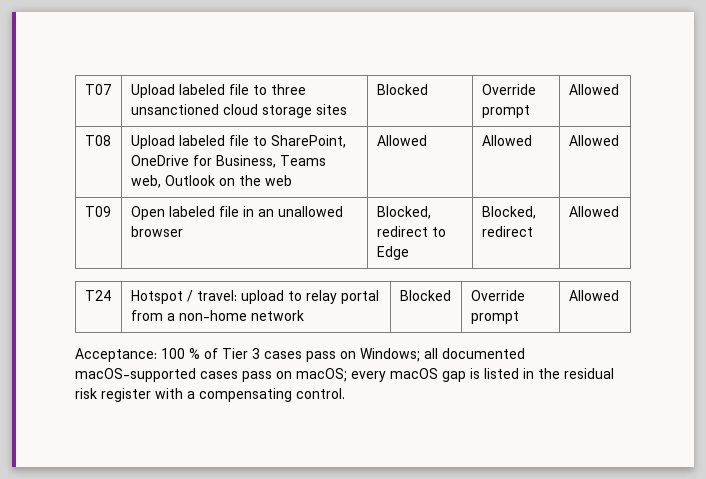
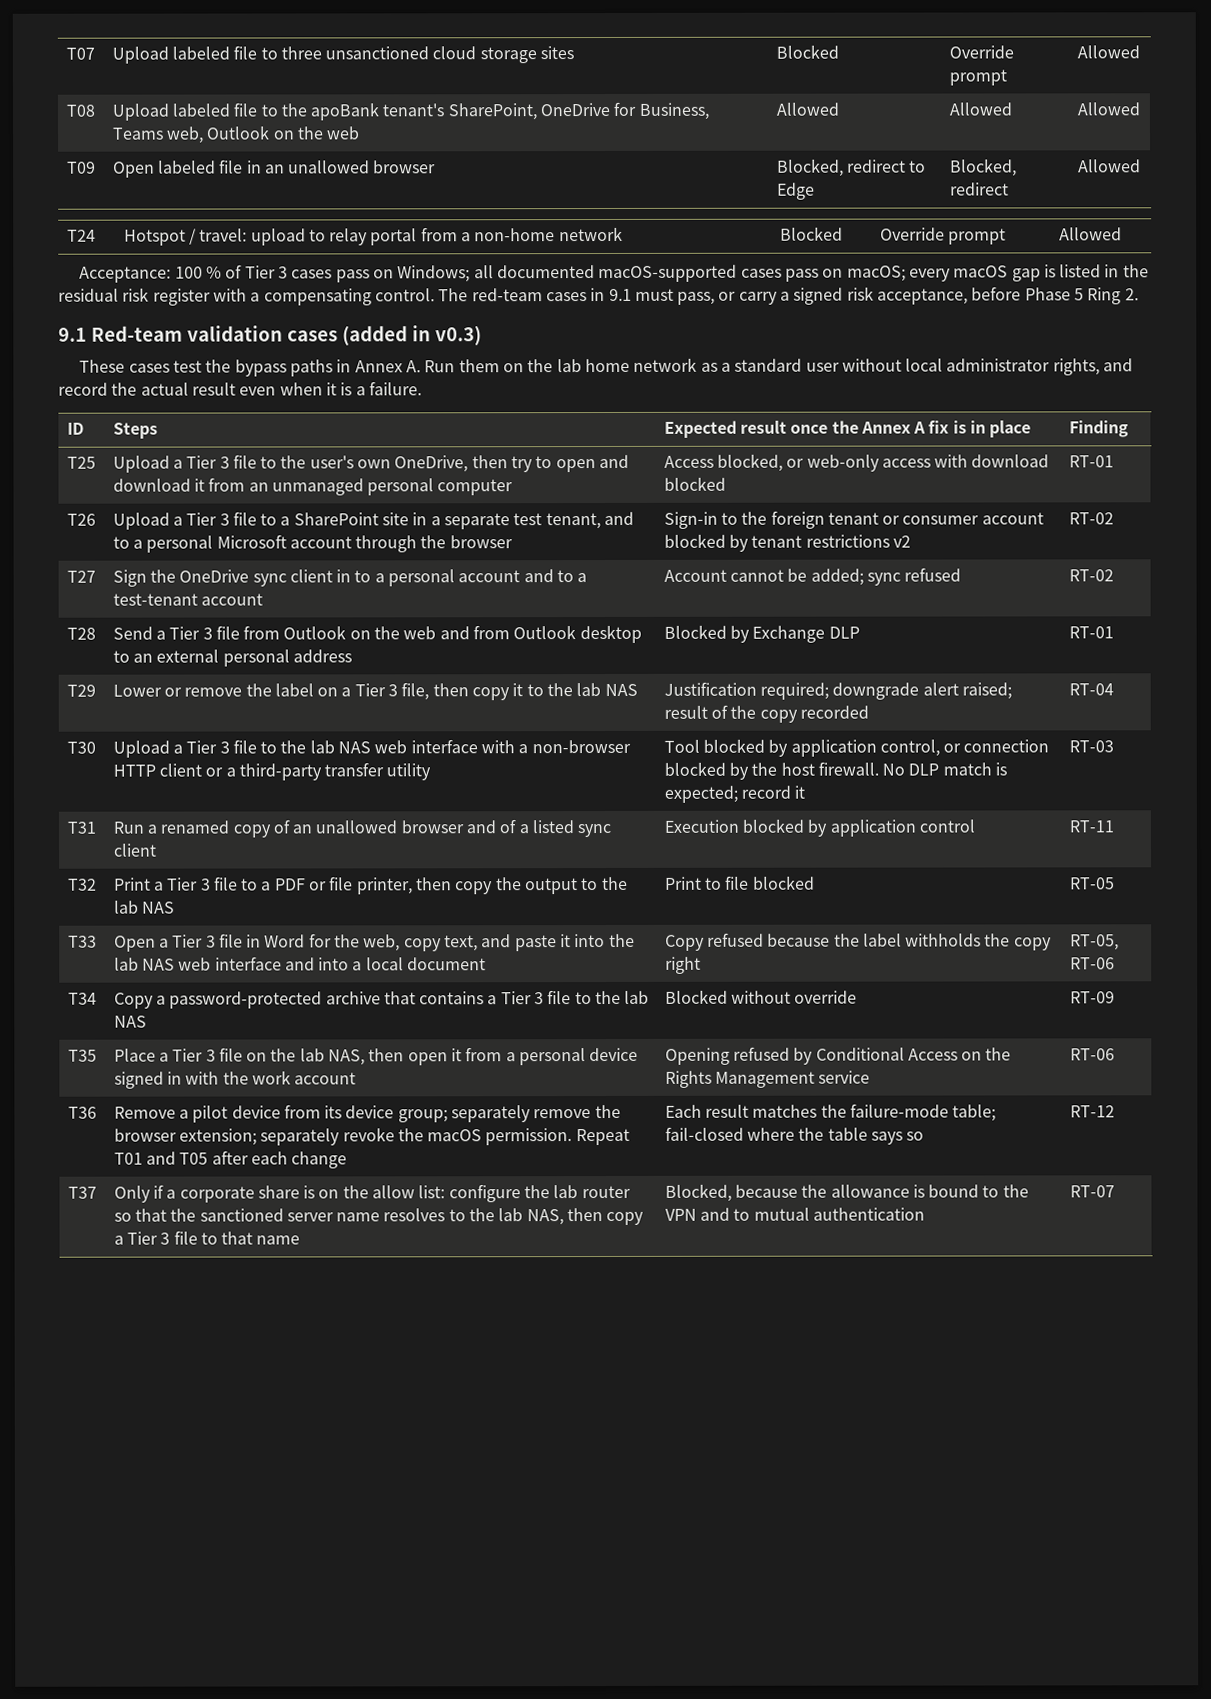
- T08 | Upload labeled file to SharePoint, OneDrive for Business, Teams web, Outlook on the web | Allowed | Allowed | Allowed
+ T08 | Upload labeled file to the apoBank tenant's SharePoint, OneDrive for Business, Teams web, Outlook on the web | Allowed | Allowed | Allowed
+ The red-team cases in 9.1 must pass, or carry a signed risk acceptance, before Phase 5 Ring 2.
+ 9.1 Red-team validation cases (added in v0.3)
+ These cases test the bypass paths in Annex A. Run them on the lab home network as a standard user without local administrator rights, and record the actual result even when it is a failure.
+ ID | Steps | Expected result once the Annex A fix is in place | Finding
+ T25 | Upload a Tier 3 file to the user's own OneDrive, then try to open and download it from an unmanaged personal computer | Access blocked, or web-only access with download blocked | RT-01
+ T26 | Upload a Tier 3 file to a SharePoint site in a separate test tenant, and to a personal Microsoft account through the browser | Sign-in to the foreign tenant or consumer account blocked by tenant restrictions v2 | RT-02
+ T27 | Sign the OneDrive sync client in to a personal account and to a test-tenant account | Account cannot be added; sync refused | RT-02
+ T28 | Send a Tier 3 file from Outlook on the web and from Outlook desktop to an external personal address | Blocked by Exchange DLP | RT-01
+ T29 | Lower or remove the label on a Tier 3 file, then copy it to the lab NAS | Justification required; downgrade alert raised; result of the copy recorded | RT-04
+ T30 | Upload a Tier 3 file to the lab NAS web interface with a non-browser HTTP client or a third-party transfer utility | Tool blocked by application control, or connection blocked by the host firewall. No DLP match is expected; record it | RT-03
+ T31 | Run a renamed copy of an unallowed browser and of a listed sync client | Execution blocked by application control | RT-11
+ T32 | Print a Tier 3 file to a PDF or file printer, then copy the output to the lab NAS | Print to file blocked | RT-05
+ T33 | Open a Tier 3 file in Word for the web, copy text, and paste it into the lab NAS web interface and into a local document | Copy refused because the label withholds the copy right | RT-05, RT-06
+ T34 | Copy a password-protected archive that contains a Tier 3 file to the lab NAS | Blocked without override | RT-09
+ T35 | Place a Tier 3 file on the lab NAS, then open it from a personal device signed in with the work account | Opening refused by Conditional Access on the Rights Management service | RT-06
+ T36 | Remove a pilot device from its device group; separately remove the browser extension; separately revoke the macOS permission. Repeat T01 and T05 after each change | Each result matches the failure-mode table; fail-closed where the table says so | RT-12
+ T37 | Only if a corporate share is on the allow list: configure the lab router so that the sanctioned server name resolves to the lab NAS, then copy a Tier 3 file to that name | Blocked, because the allowance is bound to the VPN and to mutual authentication | RT-07

